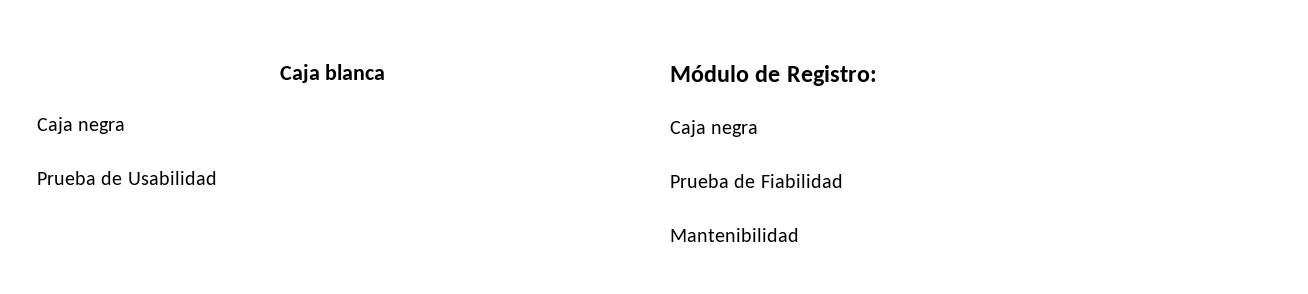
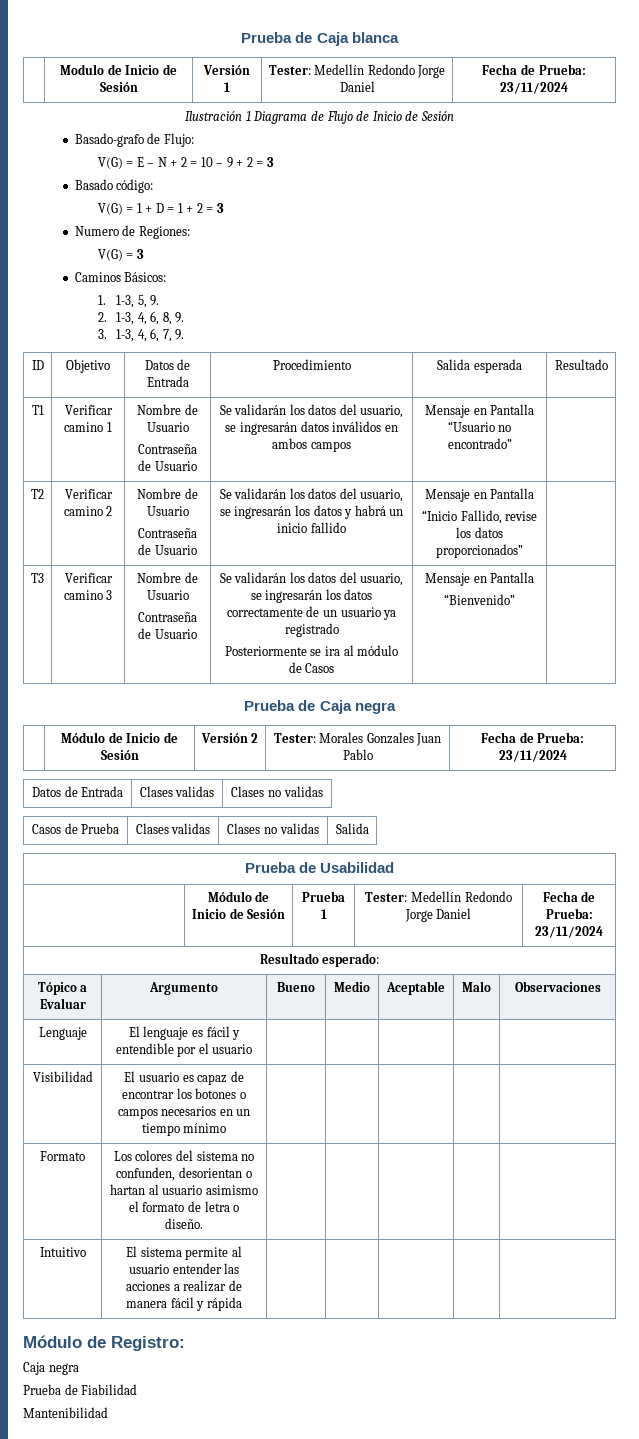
- Caja blanca
- Caja negra
+ Prueba de Caja blanca
+ | Modulo de Inicio de Sesión | Versión 1 | Tester: Medellín Redondo Jorge Daniel | Fecha de Prueba: 23/11/2024
+ Ilustración 1 Diagrama de Flujo de Inicio de Sesión
+ Basado-grafo de Flujo:
+ V(G) = E – N + 2 = 10 – 9 + 2 = 3
+ Basado código:
+ V(G) = 1 + D = 1 + 2 = 3
+ Numero de Regiones:
+ V(G) = 3
+ Caminos Básicos:
+ 1. 1-3, 5, 9.
+ 2. 1-3, 4, 6, 8, 9.
+ 3. 1-3, 4, 6, 7, 9.
+ ID | Objetivo | Datos de Entrada | Procedimiento | Salida esperada | Resultado
+ T1 | Verificar camino 1 | Nombre de Usuario
+ Contraseña de Usuario | Se validarán los datos del usuario, se ingresarán datos inválidos en ambos campos | Mensaje en Pantalla “Usuario no encontrado” |
+ T2 | Verificar camino 2 | Nombre de Usuario
+ Contraseña de Usuario | Se validarán los datos del usuario, se ingresarán los datos y habrá un inicio fallido | Mensaje en Pantalla
+ “Inicio Fallido, revise los datos proporcionados” |
+ T3 | Verificar camino 3 | Nombre de Usuario
+ Contraseña de Usuario | Se validarán los datos del usuario, se ingresarán los datos correctamente de un usuario ya registrado
+ Posteriormente se ira al módulo de Casos | Mensaje en Pantalla
+ “Bienvenido” |
+ Prueba de Caja negra
+ | Módulo de Inicio de Sesión | Versión 2 | Tester: Morales Gonzales Juan Pablo | Fecha de Prueba: 23/11/2024
+ Datos de Entrada | Clases validas | Clases no validas
+ Casos de Prueba | Clases validas | Clases no validas | Salida
  Prueba de Usabilidad
+ | Módulo de Inicio de Sesión | Prueba 1 | Tester: Medellín Redondo Jorge Daniel | Fecha de Prueba: 23/11/2024
+ Resultado esperado:
+ Tópico a Evaluar | Argumento | Bueno | Medio | Aceptable | Malo | Observaciones
+ Lenguaje | El lenguaje es fácil y entendible por el usuario | | | | |
+ Visibilidad | El usuario es capaz de encontrar los botones o campos necesarios en un tiempo mínimo | | | | |
+ Formato | Los colores del sistema no confunden, desorientan o hartan al usuario asimismo el formato de letra o diseño. | | | | |
+ Intuitivo | El sistema permite al usuario entender las acciones a realizar de manera fácil y rápida | | | | |

